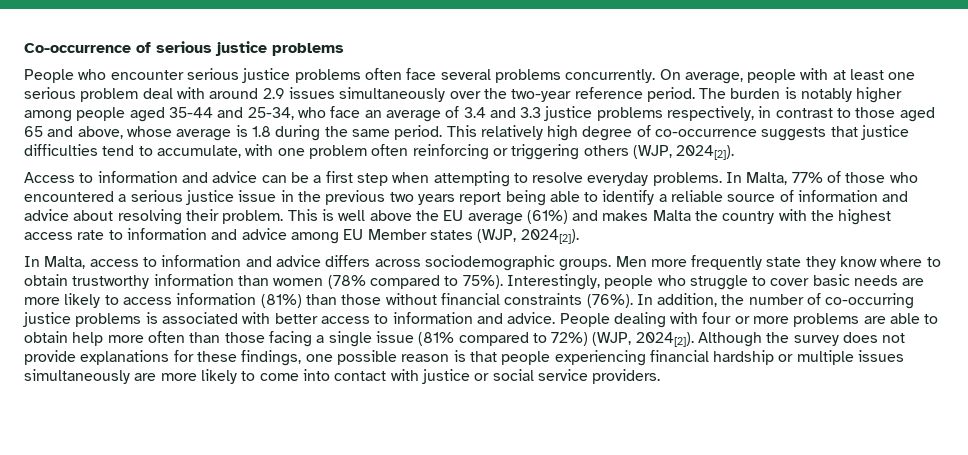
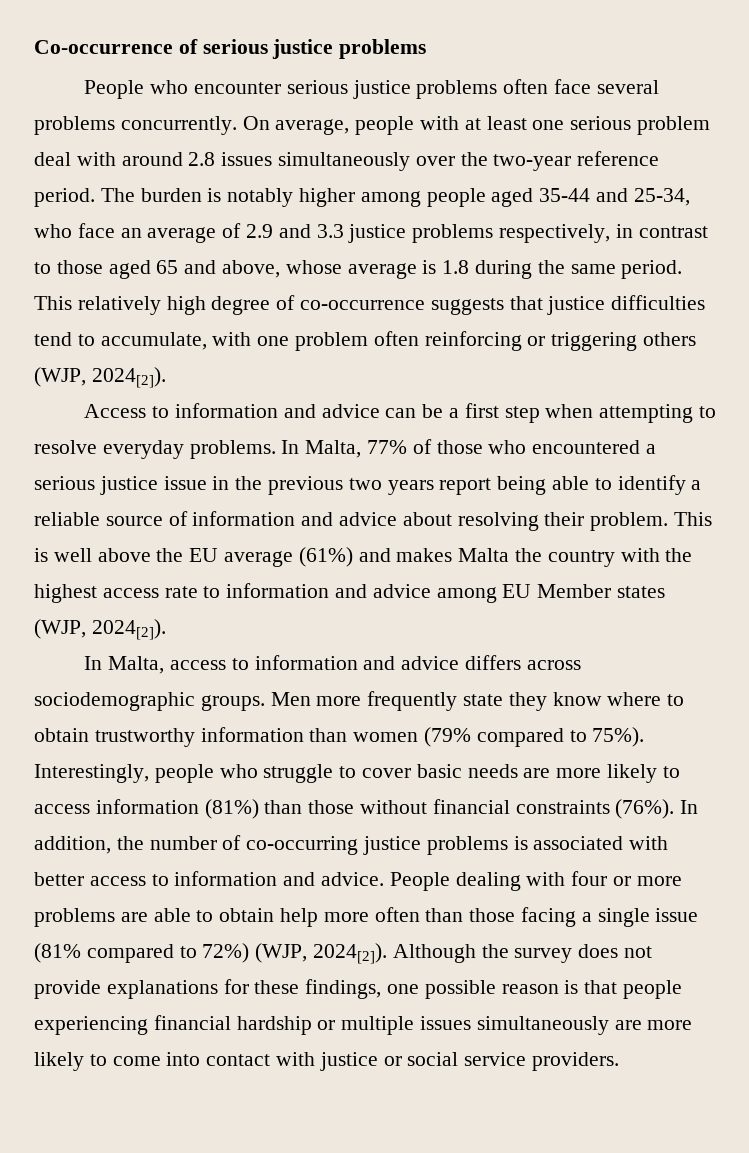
- On average, people with at least one serious problem deal with around 2.9 issues simultaneously over the two-year reference period.
+ On average, people with at least one serious problem deal with around 2.8 issues simultaneously over the two-year reference period.
- The burden is notably higher among people aged 35-44 and 25-34, who face an average of 3.4 and 3.3 justice problems respectively, in contrast to those aged 65 and above, whose average is 1.8 during the same period.
+ The burden is notably higher among people aged 35-44 and 25-34, who face an average of 2.9 and 3.3 justice problems respectively, in contrast to those aged 65 and above, whose average is 1.8 during the same period.
- Men more frequently state they know where to obtain trustworthy information than women (78% compared to 75%).
+ Men more frequently state they know where to obtain trustworthy information than women (79% compared to 75%).

